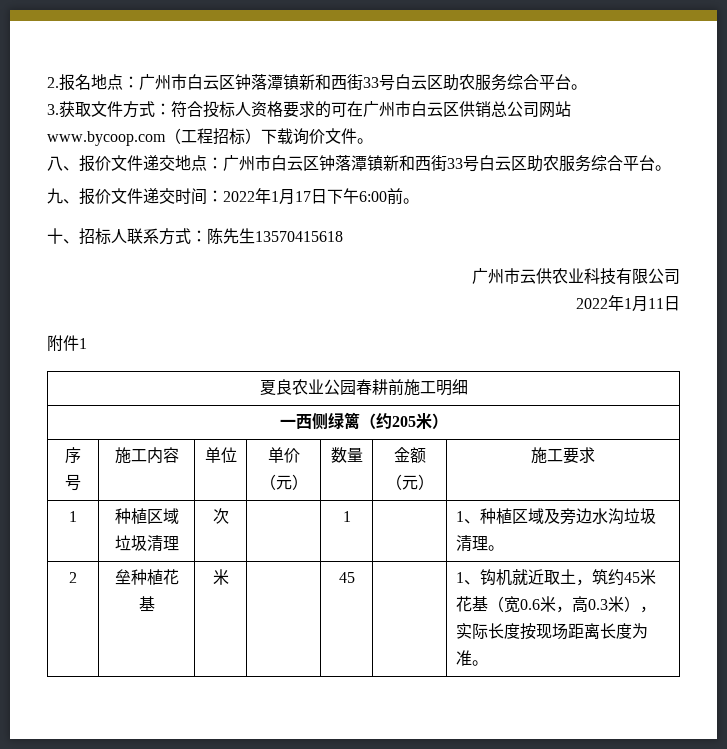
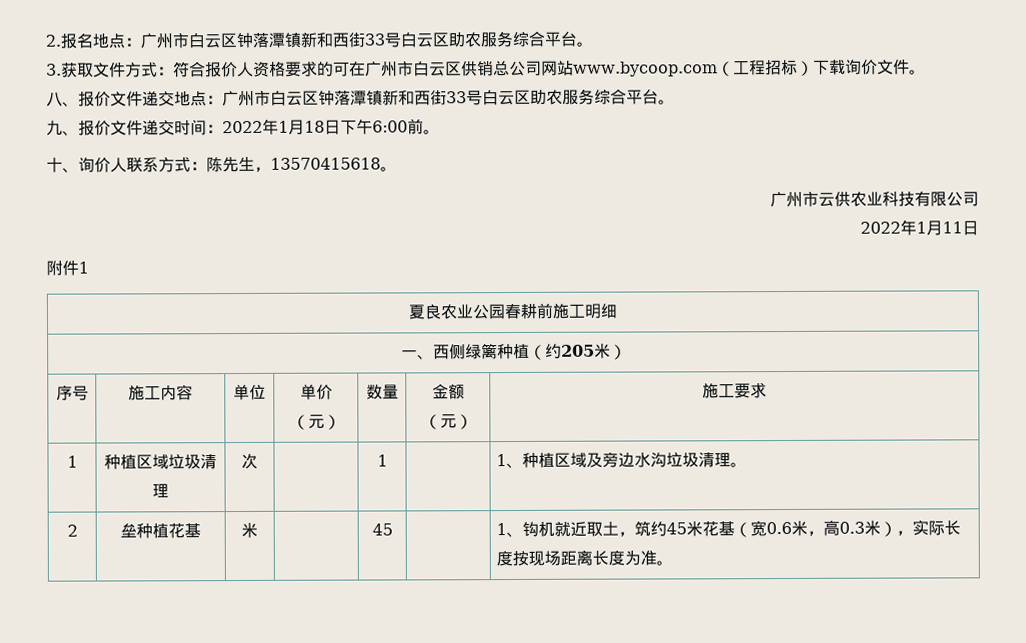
- 3.获取文件方式：符合投标人资格要求的可在广州市白云区供销总公司网站www.bycoop.com（工程招标）下载询价文件。
+ 3.获取文件方式：符合报价人资格要求的可在广州市白云区供销总公司网站www.bycoop.com（工程招标）下载询价文件。
- 九、报价文件递交时间：2022年1月17日下午6:00前。
+ 九、报价文件递交时间：2022年1月18日下午6:00前。
- 十、招标人联系方式：陈先生13570415618
+ 十、询价人联系方式：陈先生，13570415618。
- 一西侧绿篱（约205米）
+ 一、西侧绿篱种植（约205米）

